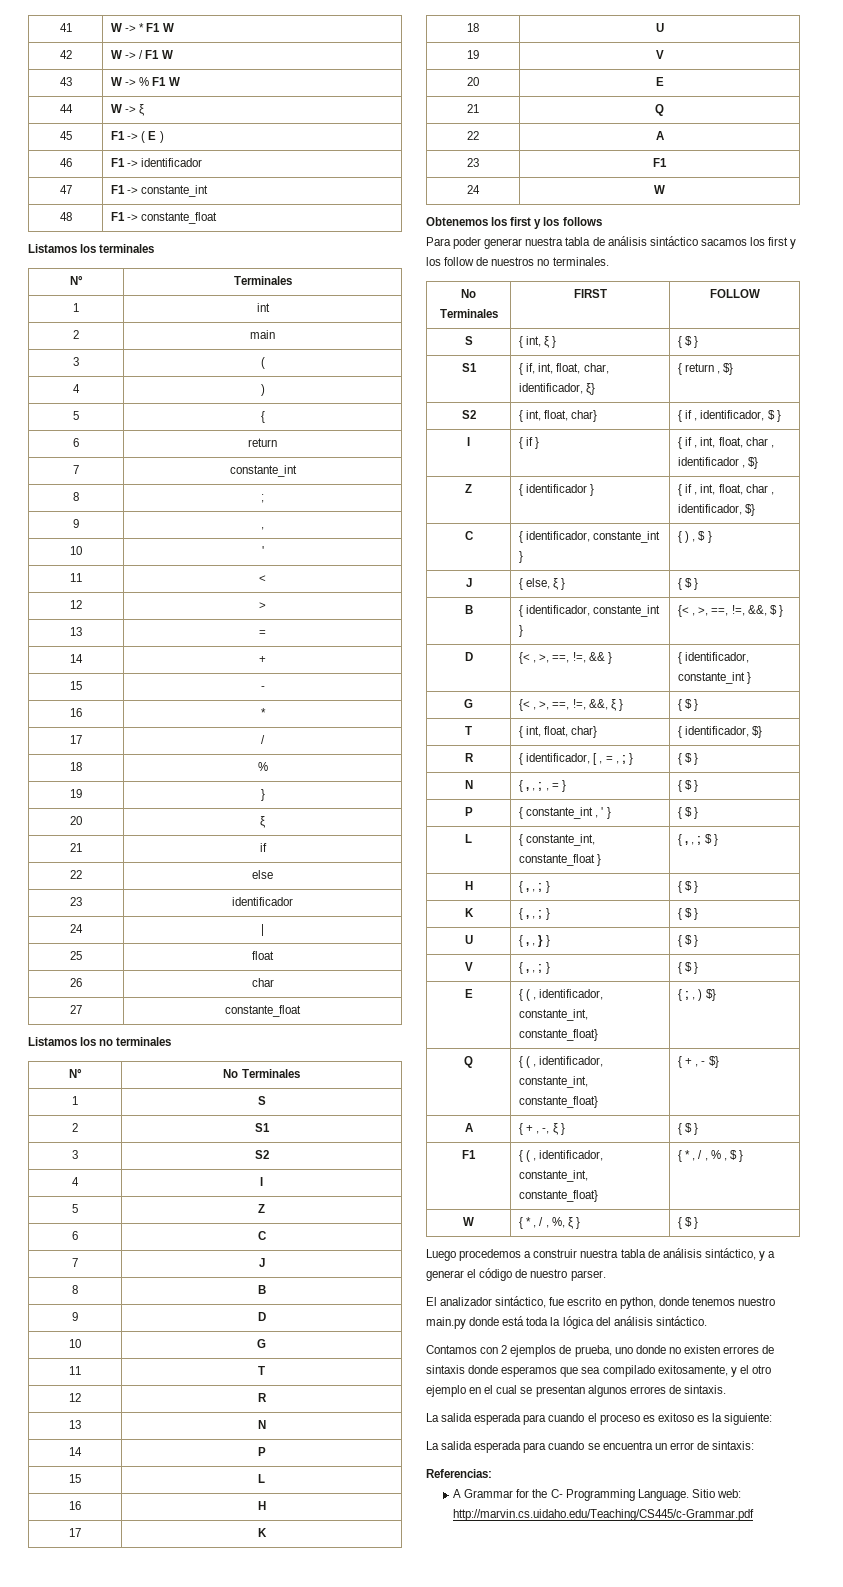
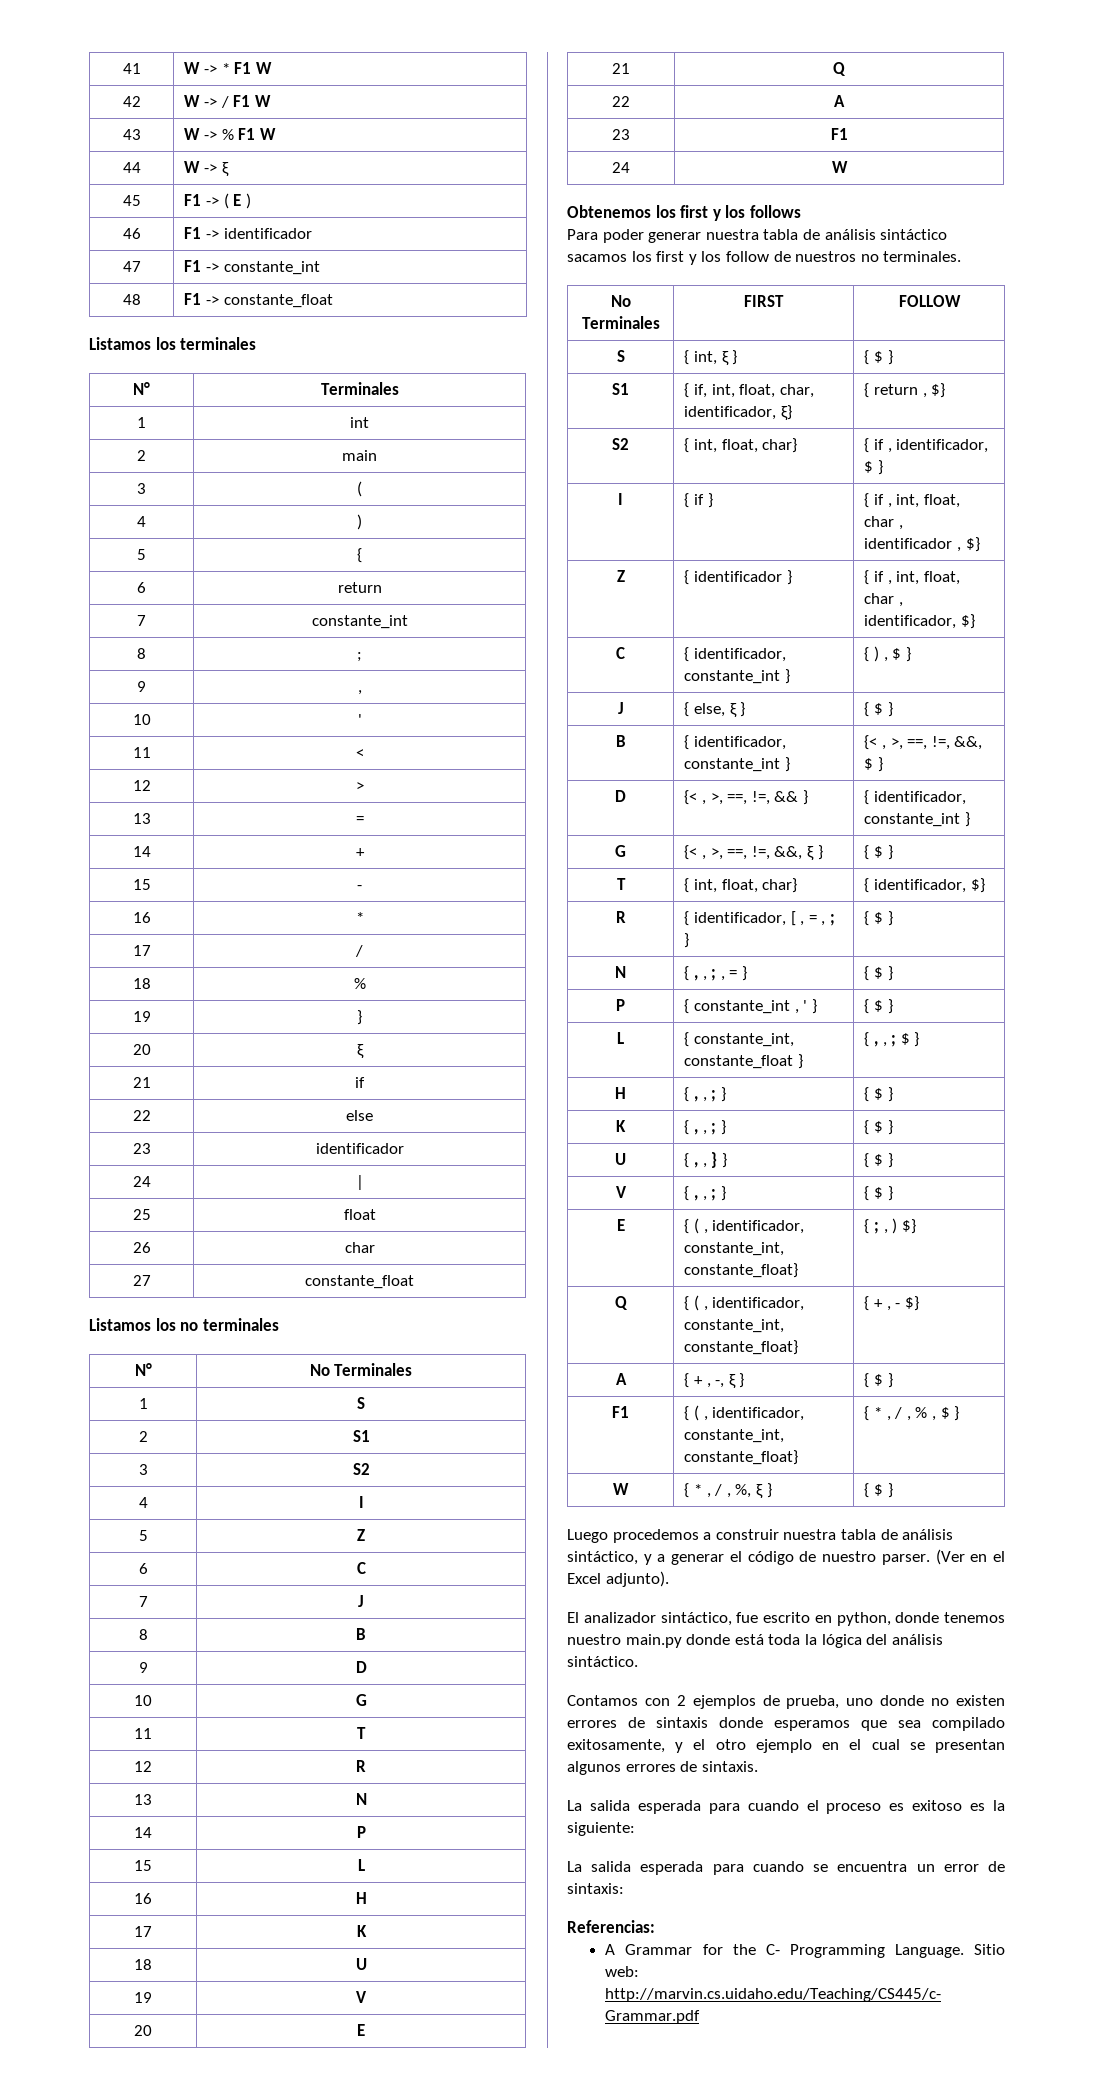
+ (Ver en el Excel adjunto).

